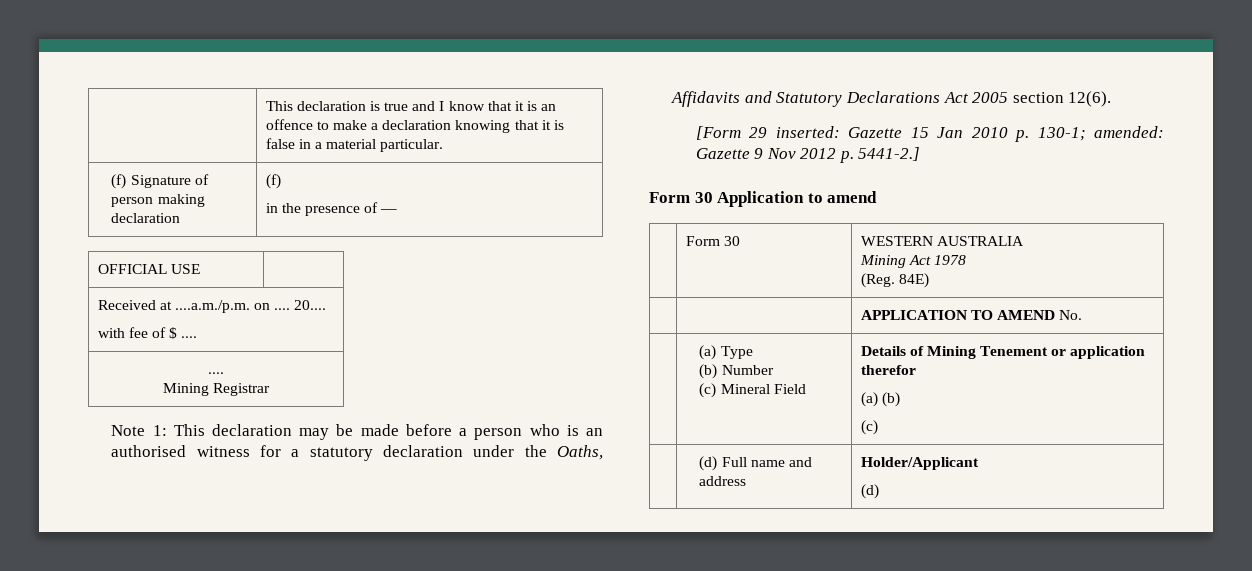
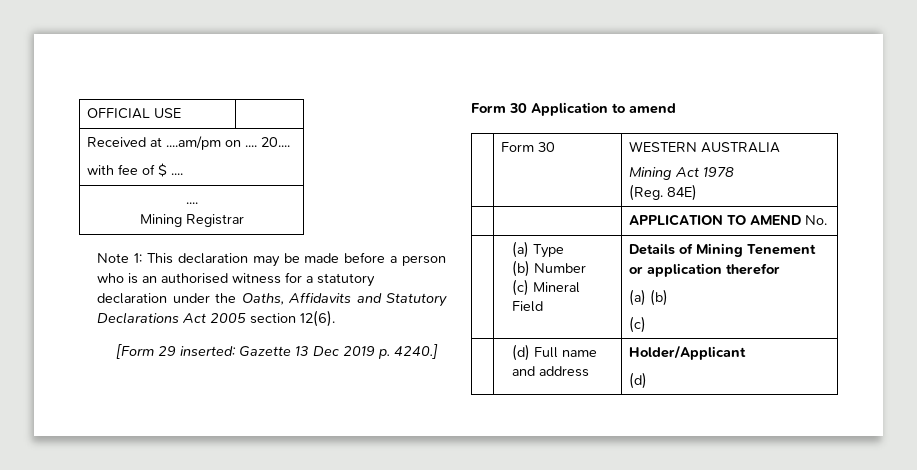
- | This declaration is true and I know that it is an offence to make a declaration knowing that it is false in a material particular.
- (f) Signature of person making declaration | (f)
- in the presence of —
- Received at ....a.m./p.m. on .... 20....
+ Received at ....am/pm on .... 20....
- [Form 29 inserted: Gazette 15 Jan 2010 p. 130-1; amended: Gazette 9 Nov 2012 p. 5441-2.]
+ [Form 29 inserted: Gazette 13 Dec 2019 p. 4240.]

